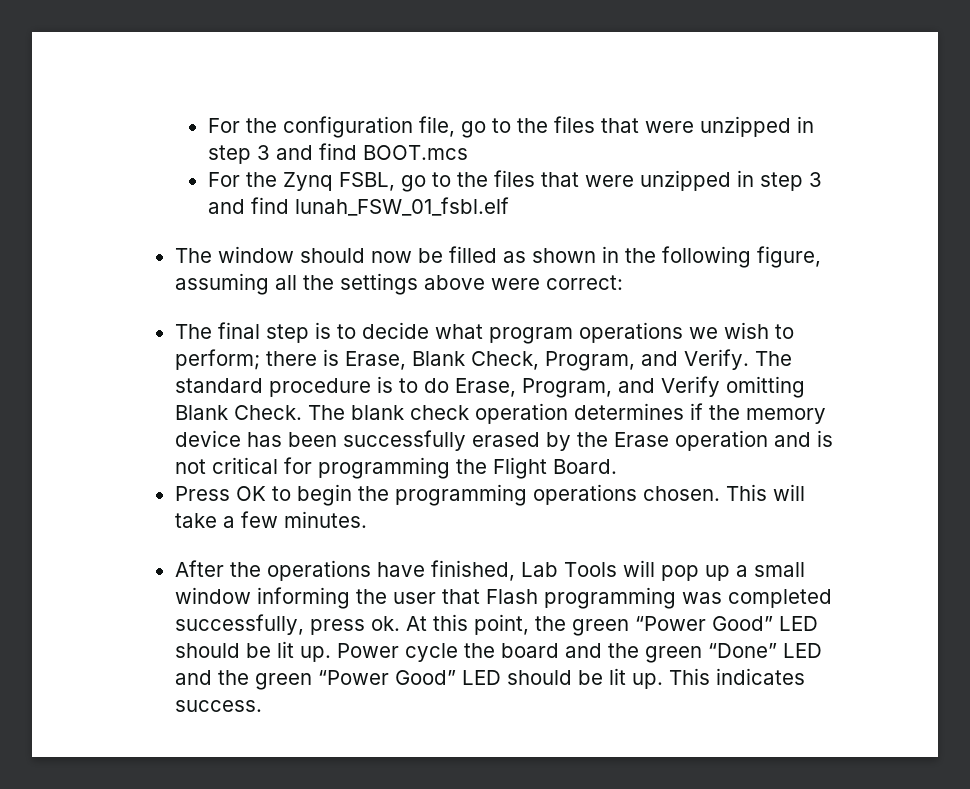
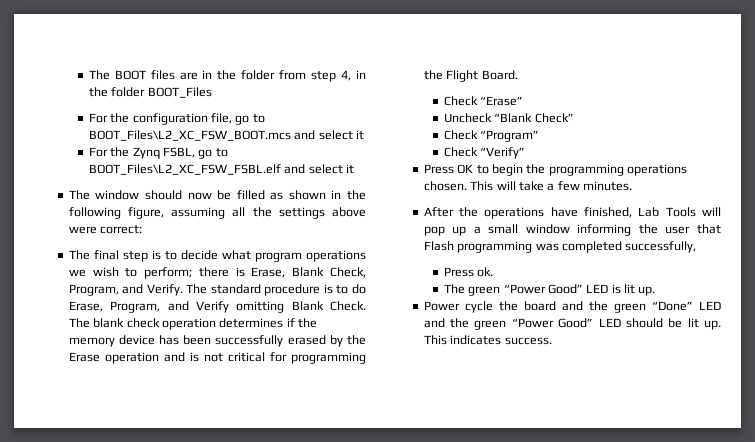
+ The BOOT files are in the folder from step 4, in the folder BOOT_Files
- For the configuration file, go to the files that were unzipped in step 3 and find BOOT.mcs
+ For the configuration file, go to BOOT_Files\L2_XC_FSW_BOOT.mcs and select it
- For the Zynq FSBL, go to the files that were unzipped in step 3 and find lunah_FSW_01_fsbl.elf
+ For the Zynq FSBL, go to BOOT_Files\L2_XC_FSW_FSBL.elf and select it
+ Check “Erase”
+ Uncheck “Blank Check”
+ Check “Program”
+ Check “Verify”
- After the operations have finished, Lab Tools will pop up a small window informing the user that Flash programming was completed successfully, press ok. At this point, the green “Power Good” LED should be lit up. Power cycle the board and the green “Done” LED and the green “Power Good” LED should be lit up.
+ After the operations have finished, Lab Tools will pop up a small window informing the user that Flash programming was completed successfully,
+ Press ok.
+ The green “Power Good” LED is lit up.
+ Power cycle the board and the green “Done” LED and the green “Power Good” LED should be lit up.

